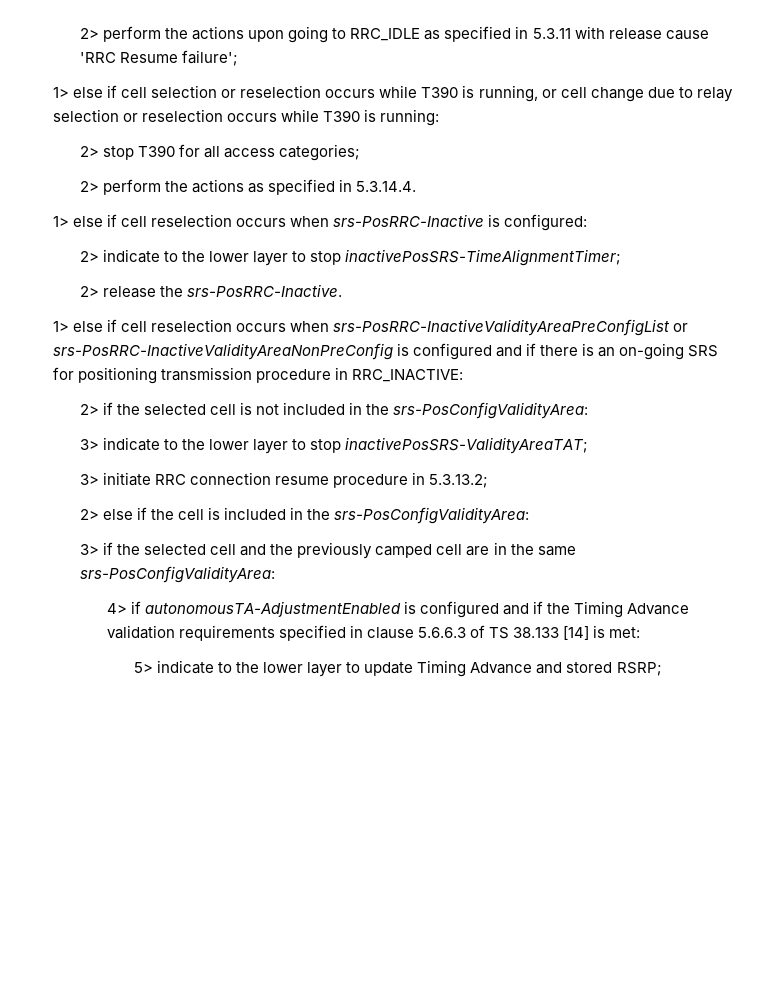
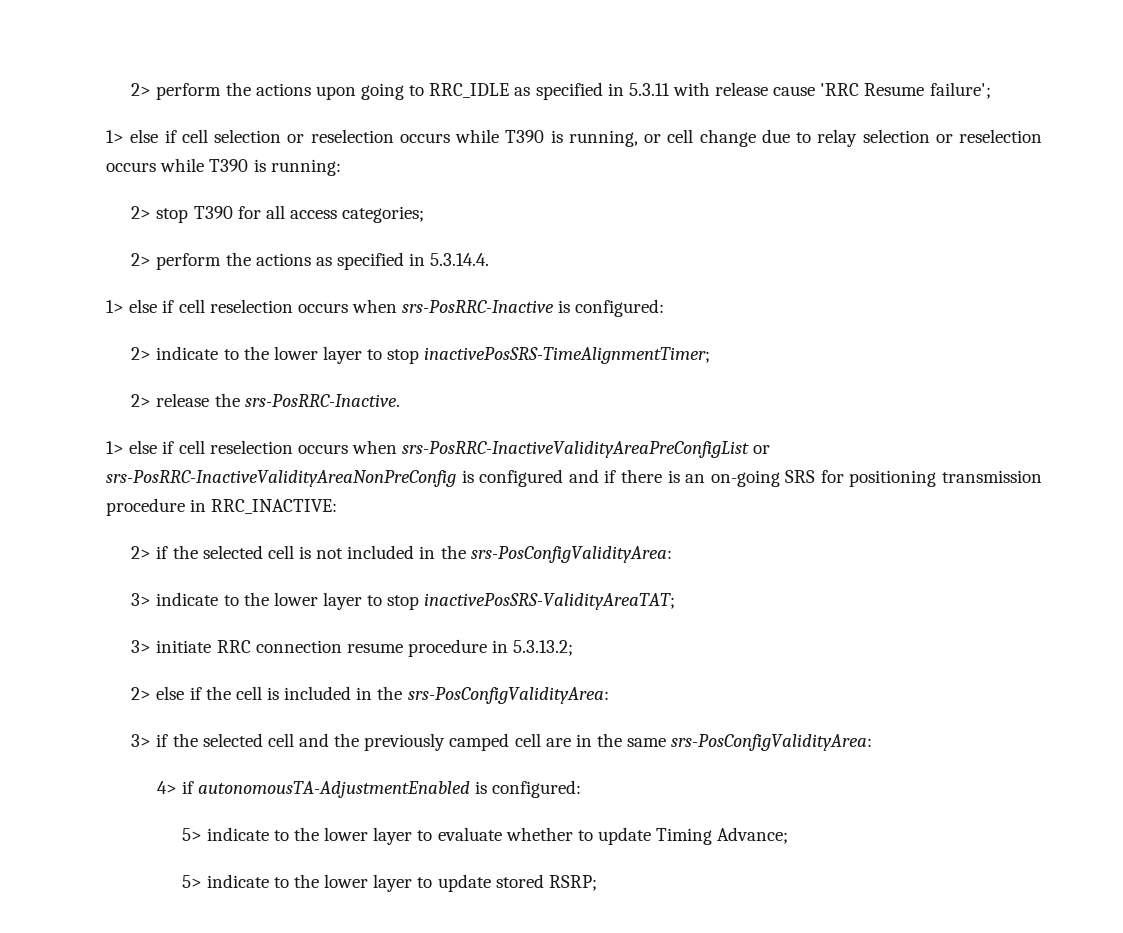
- 4> if autonomousTA-AdjustmentEnabled is configured and if the Timing Advance validation requirements specified in clause 5.6.6.3 of TS 38.133 [14] is met:
+ 4> if autonomousTA-AdjustmentEnabled is configured:
+ 5> indicate to the lower layer to evaluate whether to update Timing Advance;
- 5> indicate to the lower layer to update Timing Advance and stored RSRP;
+ 5> indicate to the lower layer to update stored RSRP;

